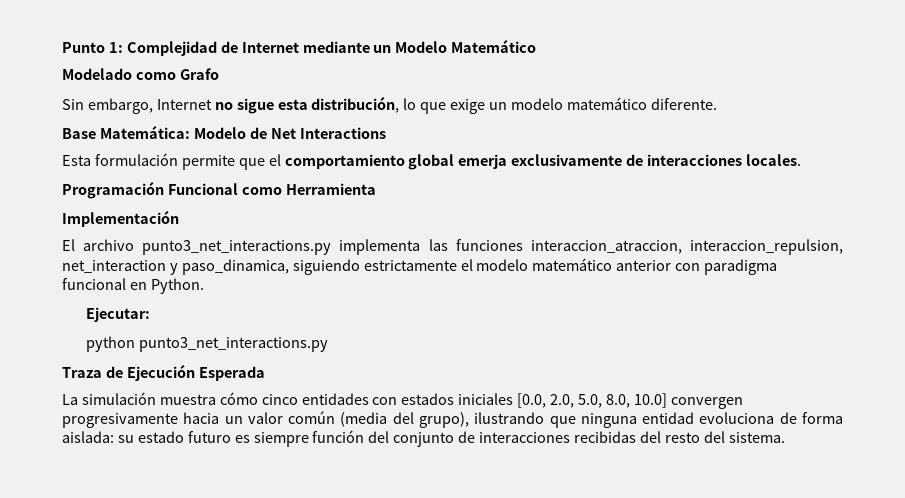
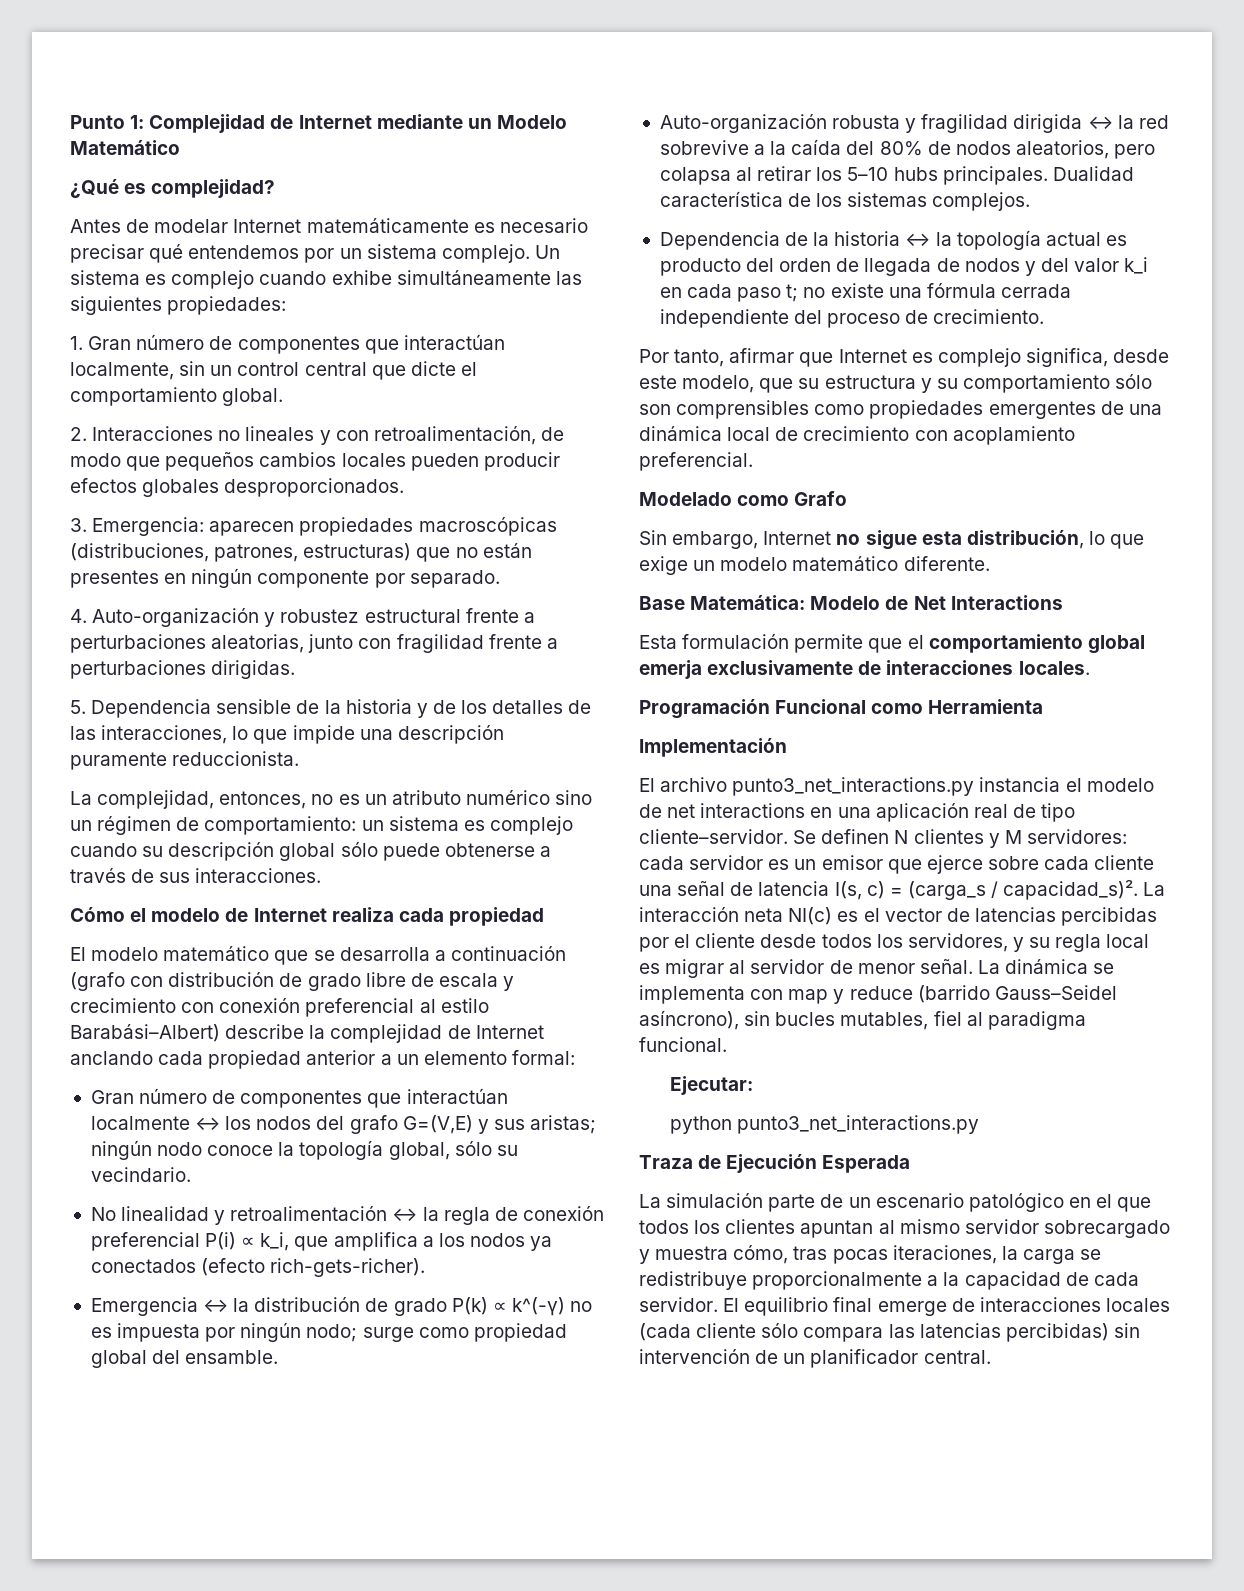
+ ¿Qué es complejidad?
+ Antes de modelar Internet matemáticamente es necesario precisar qué entendemos por un sistema complejo. Un sistema es complejo cuando exhibe simultáneamente las siguientes propiedades:
+ 1. Gran número de componentes que interactúan localmente, sin un control central que dicte el comportamiento global.
+ 2. Interacciones no lineales y con retroalimentación, de modo que pequeños cambios locales pueden producir efectos globales desproporcionados.
+ 3. Emergencia: aparecen propiedades macroscópicas (distribuciones, patrones, estructuras) que no están presentes en ningún componente por separado.
+ 4. Auto-organización y robustez estructural frente a perturbaciones aleatorias, junto con fragilidad frente a perturbaciones dirigidas.
+ 5. Dependencia sensible de la historia y de los detalles de las interacciones, lo que impide una descripción puramente reduccionista.
+ La complejidad, entonces, no es un atributo numérico sino un régimen de comportamiento: un sistema es complejo cuando su descripción global sólo puede obtenerse a través de sus interacciones.
+ Cómo el modelo de Internet realiza cada propiedad
+ El modelo matemático que se desarrolla a continuación (grafo con distribución de grado libre de escala y crecimiento con conexión preferencial al estilo Barabási–Albert) describe la complejidad de Internet anclando cada propiedad anterior a un elemento formal:
+ Gran número de componentes que interactúan localmente ↔ los nodos del grafo G=(V,E) y sus aristas; ningún nodo conoce la topología global, sólo su vecindario.
+ No linealidad y retroalimentación ↔ la regla de conexión preferencial P(i) ∝ k_i, que amplifica a los nodos ya conectados (efecto rich-gets-richer).
+ Emergencia ↔ la distribución de grado P(k) ∝ k^(-γ) no es impuesta por ningún nodo; surge como propiedad global del ensamble.
+ Auto-organización robusta y fragilidad dirigida ↔ la red sobrevive a la caída del 80% de nodos aleatorios, pero colapsa al retirar los 5–10 hubs principales. Dualidad característica de los sistemas complejos.
+ Dependencia de la historia ↔ la topología actual es producto del orden de llegada de nodos y del valor k_i en cada paso t; no existe una fórmula cerrada independiente del proceso de crecimiento.
+ Por tanto, afirmar que Internet es complejo significa, desde este modelo, que su estructura y su comportamiento sólo son comprensibles como propiedades emergentes de una dinámica local de crecimiento con acoplamiento preferencial.
- El archivo punto3_net_interactions.py implementa las funciones interaccion_atraccion, interaccion_repulsion, net_interaction y paso_dinamica, siguiendo estrictamente el modelo matemático anterior con paradigma funcional en Python.
+ El archivo punto3_net_interactions.py instancia el modelo de net interactions en una aplicación real de tipo cliente–servidor. Se definen N clientes y M servidores: cada servidor es un emisor que ejerce sobre cada cliente una señal de latencia I(s, c) = (carga_s / capacidad_s)². La interacción neta NI(c) es el vector de latencias percibidas por el cliente desde todos los servidores, y su regla local es migrar al servidor de menor señal. La dinámica se implementa con map y reduce (barrido Gauss–Seidel asíncrono), sin bucles mutables, fiel al paradigma funcional.
- La simulación muestra cómo cinco entidades con estados iniciales [0.0, 2.0, 5.0, 8.0, 10.0] convergen progresivamente hacia un valor común (media del grupo), ilustrando que ninguna entidad evoluciona de forma aislada: su estado futuro es siempre función del conjunto de interacciones recibidas del resto del sistema.
+ La simulación parte de un escenario patológico en el que todos los clientes apuntan al mismo servidor sobrecargado y muestra cómo, tras pocas iteraciones, la carga se redistribuye proporcionalmente a la capacidad de cada servidor. El equilibrio final emerge de interacciones locales (cada cliente sólo compara las latencias percibidas) sin intervención de un planificador central.

